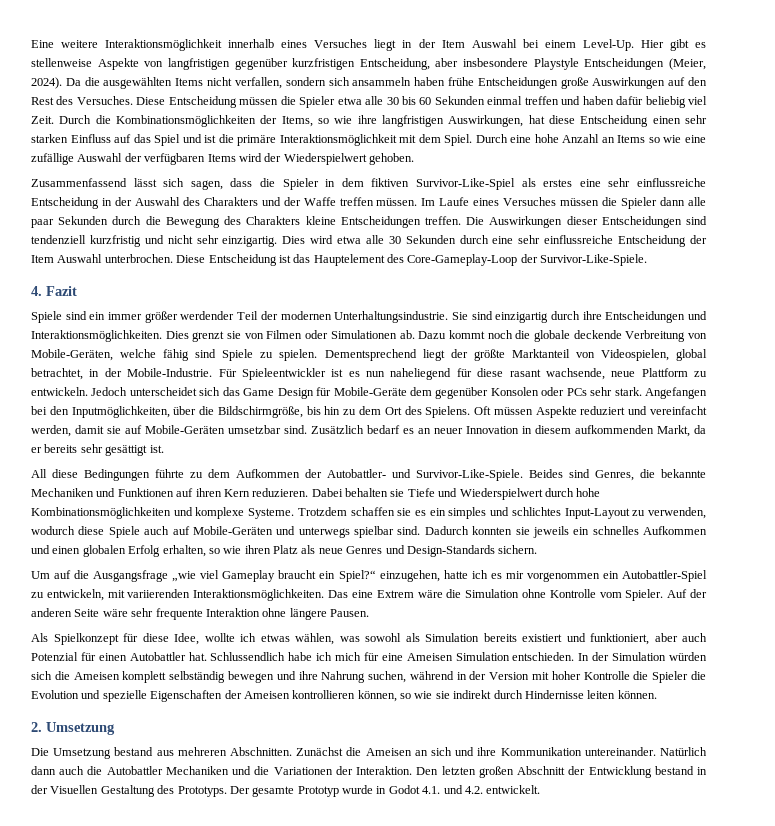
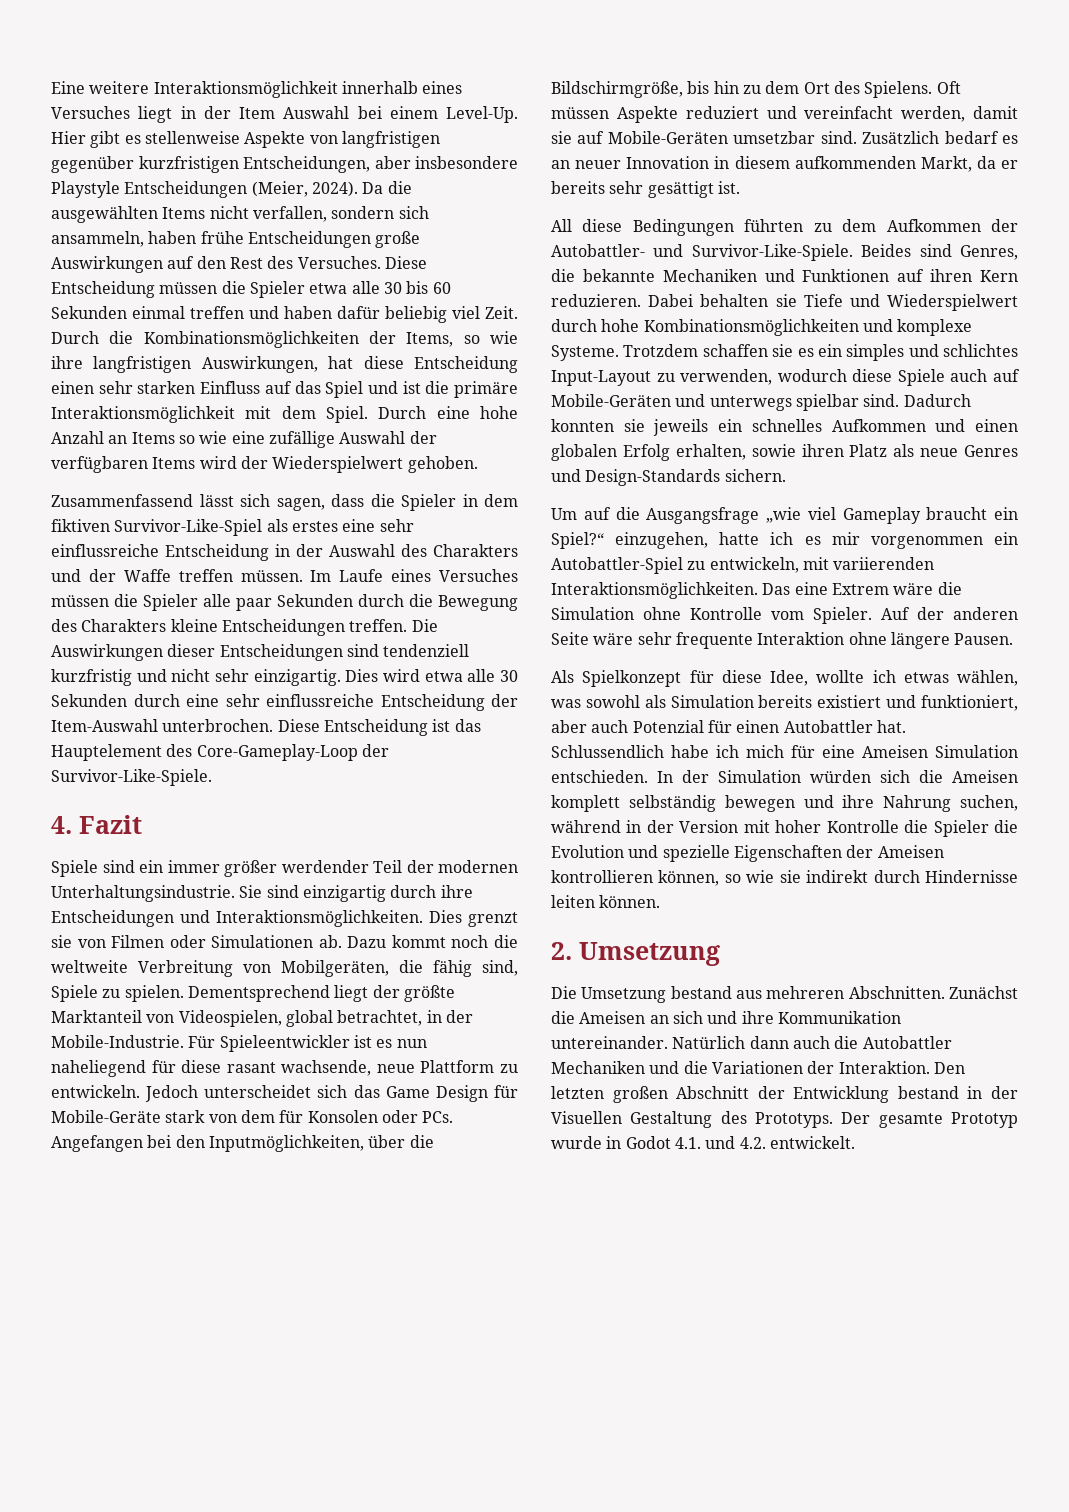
- Hier gibt es stellenweise Aspekte von langfristigen gegenüber kurzfristigen Entscheidung, aber insbesondere Playstyle Entscheidungen (Meier, 2024).
+ Hier gibt es stellenweise Aspekte von langfristigen gegenüber kurzfristigen Entscheidungen, aber insbesondere Playstyle Entscheidungen (Meier, 2024).
- Da die ausgewählten Items nicht verfallen, sondern sich ansammeln haben frühe Entscheidungen große Auswirkungen auf den Rest des Versuches.
+ Da die ausgewählten Items nicht verfallen, sondern sich ansammeln, haben frühe Entscheidungen große Auswirkungen auf den Rest des Versuches.
- Im Laufe eines Versuches müssen die Spieler dann alle paar Sekunden durch die Bewegung des Charakters kleine Entscheidungen treffen.
+ Im Laufe eines Versuches müssen die Spieler alle paar Sekunden durch die Bewegung des Charakters kleine Entscheidungen treffen.
- Dies wird etwa alle 30 Sekunden durch eine sehr einflussreiche Entscheidung der Item Auswahl unterbrochen.
+ Dies wird etwa alle 30 Sekunden durch eine sehr einflussreiche Entscheidung der Item-Auswahl unterbrochen.
- Dazu kommt noch die globale deckende Verbreitung von Mobile-Geräten, welche fähig sind Spiele zu spielen.
+ Dazu kommt noch die weltweite Verbreitung von Mobilgeräten, die fähig sind, Spiele zu spielen.
- Jedoch unterscheidet sich das Game Design für Mobile-Geräte dem gegenüber Konsolen oder PCs sehr stark. Angefangen bei den Inputmöglichkeiten, über die Bildschirmgröße, bis hin zu dem Ort des Spielens.
+ Jedoch unterscheidet sich das Game Design für Mobile-Geräte stark von dem für Konsolen oder PCs. Angefangen bei den Inputmöglichkeiten, über die Bildschirmgröße, bis hin zu dem Ort des Spielens.
- All diese Bedingungen führte zu dem Aufkommen der Autobattler- und Survivor-Like-Spiele.
+ All diese Bedingungen führten zu dem Aufkommen der Autobattler- und Survivor-Like-Spiele.
- Dadurch konnten sie jeweils ein schnelles Aufkommen und einen globalen Erfolg erhalten, so wie ihren Platz als neue Genres und Design-Standards sichern.
+ Dadurch konnten sie jeweils ein schnelles Aufkommen und einen globalen Erfolg erhalten, sowie ihren Platz als neue Genres und Design-Standards sichern.

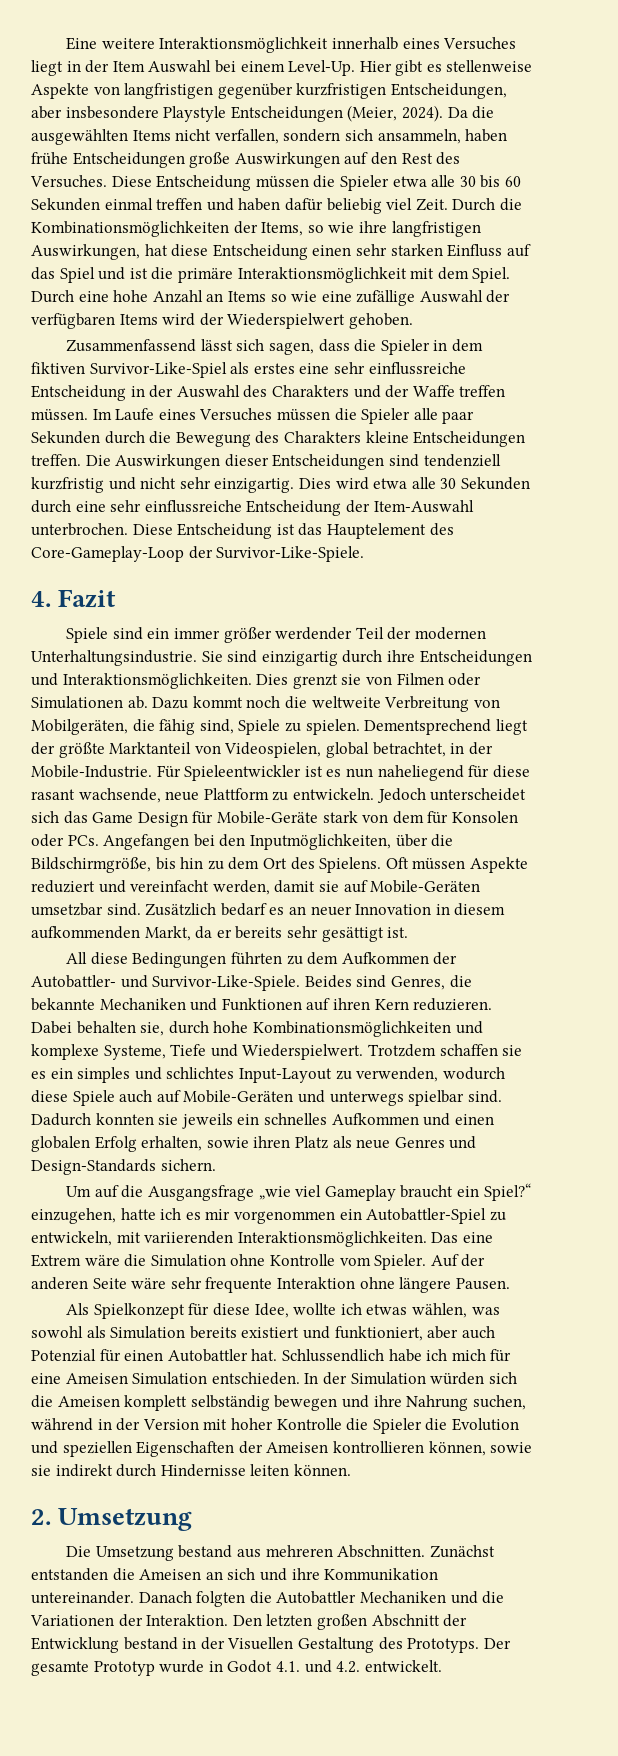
- Dabei behalten sie Tiefe und Wiederspielwert durch hohe Kombinationsmöglichkeiten und komplexe Systeme.
+ Dabei behalten sie, durch hohe Kombinationsmöglichkeiten und komplexe Systeme, Tiefe und Wiederspielwert.
- In der Simulation würden sich die Ameisen komplett selbständig bewegen und ihre Nahrung suchen, während in der Version mit hoher Kontrolle die Spieler die Evolution und spezielle Eigenschaften der Ameisen kontrollieren können, so wie sie indirekt durch Hindernisse leiten können.
+ In der Simulation würden sich die Ameisen komplett selbständig bewegen und ihre Nahrung suchen, während in der Version mit hoher Kontrolle die Spieler die Evolution und speziellen Eigenschaften der Ameisen kontrollieren können, sowie sie indirekt durch Hindernisse leiten können.
- Zunächst die Ameisen an sich und ihre Kommunikation untereinander.
+ Zunächst entstanden die Ameisen an sich und ihre Kommunikation untereinander.
- Natürlich dann auch die Autobattler Mechaniken und die Variationen der Interaktion.
+ Danach folgten die Autobattler Mechaniken und die Variationen der Interaktion.

